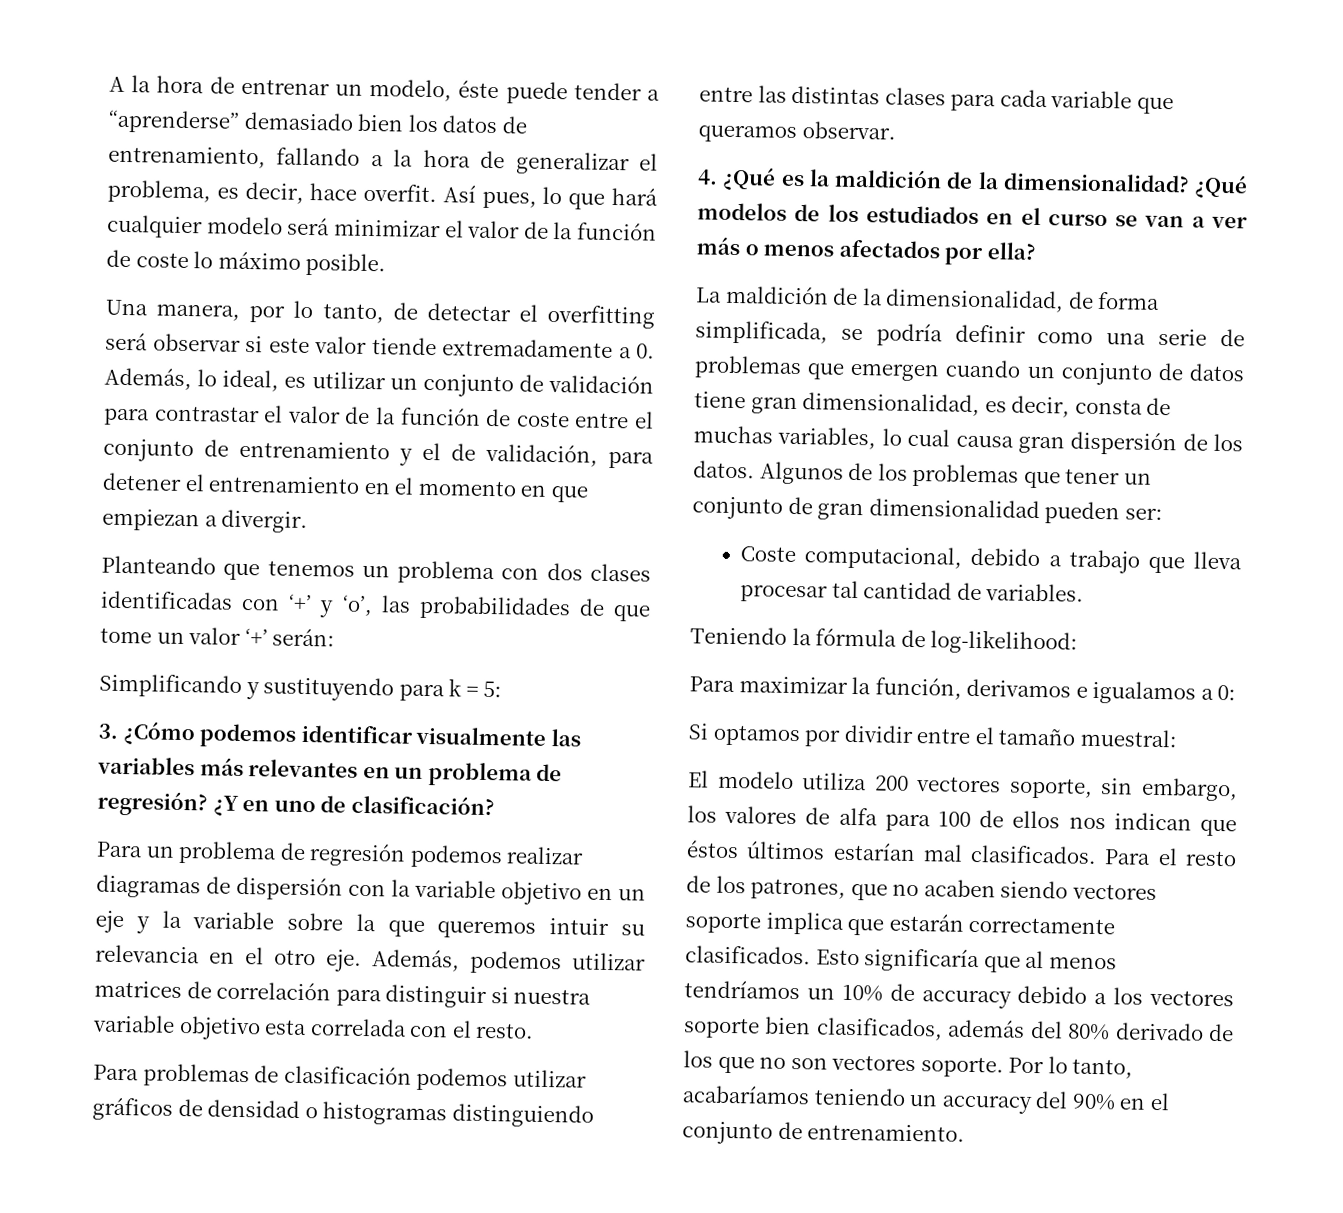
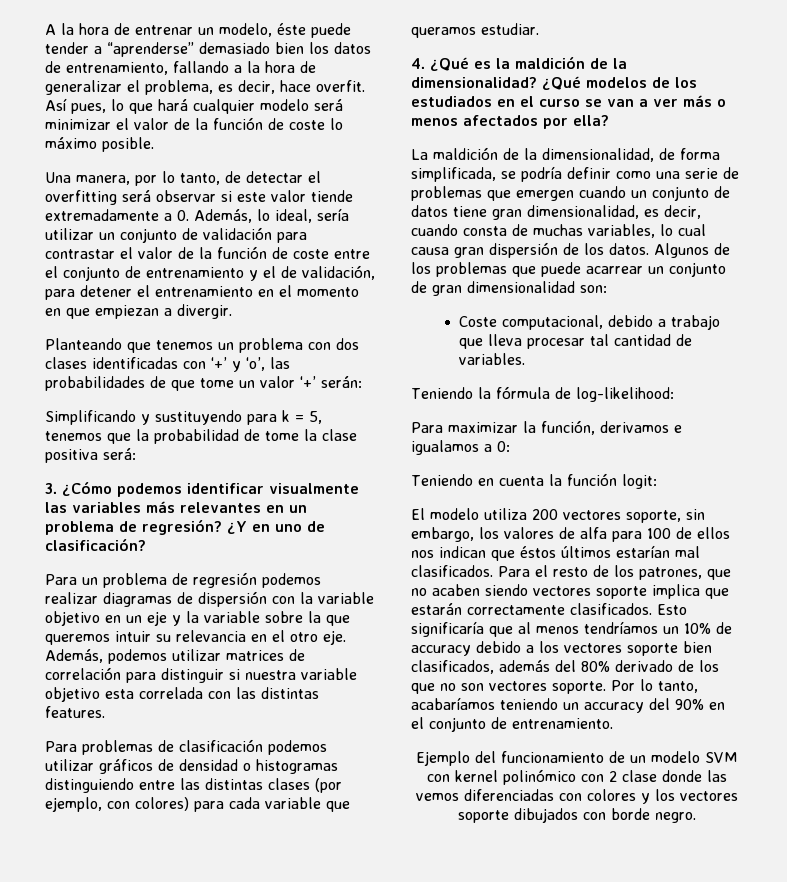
- Una manera, por lo tanto, de detectar el overfitting será observar si este valor tiende extremadamente a 0. Además, lo ideal, es utilizar un conjunto de validación para contrastar el valor de la función de coste entre el conjunto de entrenamiento y el de validación, para detener el entrenamiento en el momento en que empiezan a divergir.
+ Una manera, por lo tanto, de detectar el overfitting será observar si este valor tiende extremadamente a 0. Además, lo ideal, sería utilizar un conjunto de validación para contrastar el valor de la función de coste entre el conjunto de entrenamiento y el de validación, para detener el entrenamiento en el momento en que empiezan a divergir.
- Simplificando y sustituyendo para k = 5:
+ Simplificando y sustituyendo para k = 5, tenemos que la probabilidad de tome la clase positiva será:
- Además, podemos utilizar matrices de correlación para distinguir si nuestra variable objetivo esta correlada con el resto.
+ Además, podemos utilizar matrices de correlación para distinguir si nuestra variable objetivo esta correlada con las distintas features.
- Para problemas de clasificación podemos utilizar gráficos de densidad o histogramas distinguiendo entre las distintas clases para cada variable que queramos observar.
+ Para problemas de clasificación podemos utilizar gráficos de densidad o histogramas distinguiendo entre las distintas clases (por ejemplo, con colores) para cada variable que queramos estudiar.
- La maldición de la dimensionalidad, de forma simplificada, se podría definir como una serie de problemas que emergen cuando un conjunto de datos tiene gran dimensionalidad, es decir, consta de muchas variables, lo cual causa gran dispersión de los datos.
+ La maldición de la dimensionalidad, de forma simplificada, se podría definir como una serie de problemas que emergen cuando un conjunto de datos tiene gran dimensionalidad, es decir, cuando consta de muchas variables, lo cual causa gran dispersión de los datos.
- Algunos de los problemas que tener un conjunto de gran dimensionalidad pueden ser:
+ Algunos de los problemas que puede acarrear un conjunto de gran dimensionalidad son:
- Si optamos por dividir entre el tamaño muestral:
+ Teniendo en cuenta la función logit:
+ Ejemplo del funcionamiento de un modelo SVM con kernel polinómico con 2 clase donde las vemos diferenciadas con colores y los vectores soporte dibujados con borde negro.

